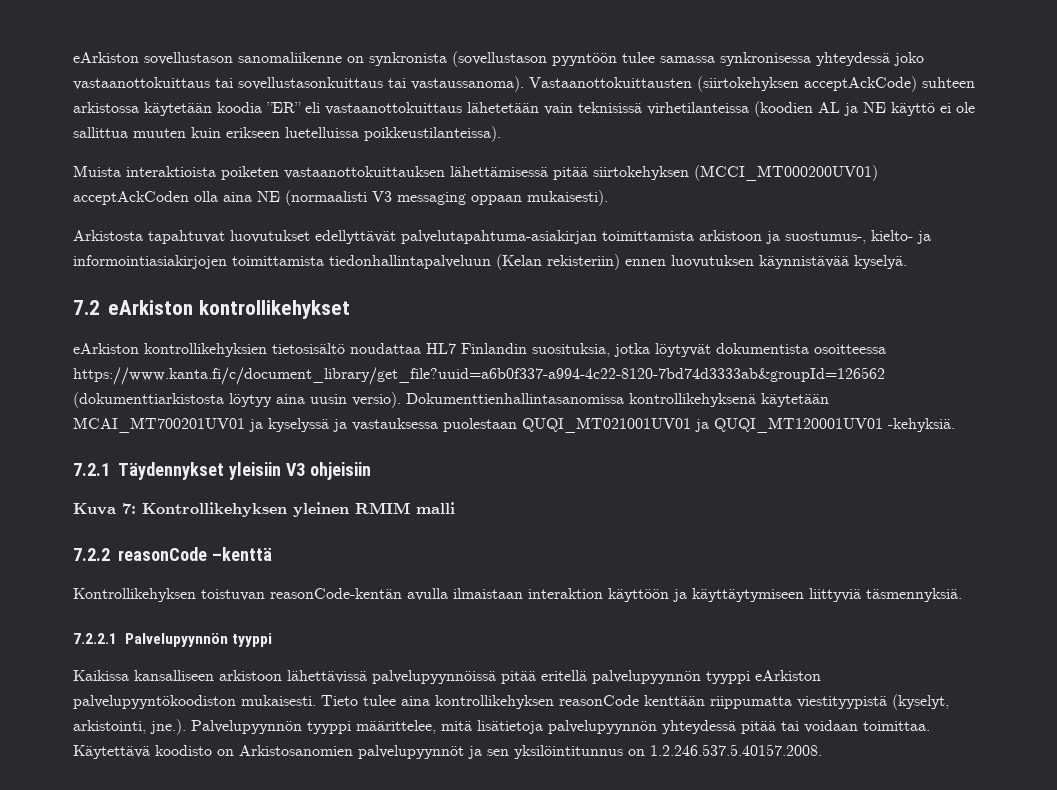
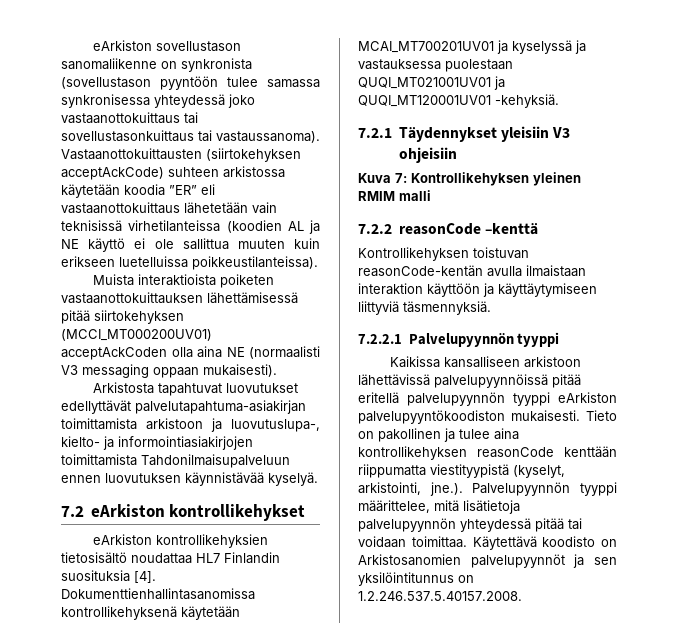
- Arkistosta tapahtuvat luovutukset edellyttävät palvelutapahtuma-asiakirjan toimittamista arkistoon ja suostumus-, kielto- ja informointiasiakirjojen toimittamista tiedonhallintapalveluun (Kelan rekisteriin) ennen luovutuksen käynnistävää kyselyä.
+ Arkistosta tapahtuvat luovutukset edellyttävät palvelutapahtuma-asiakirjan toimittamista arkistoon ja luovutuslupa-, kielto- ja informointiasiakirjojen toimittamista Tahdonilmaisupalveluun ennen luovutuksen käynnistävää kyselyä.
- eArkiston kontrollikehyksien tietosisältö noudattaa HL7 Finlandin suosituksia, jotka löytyvät dokumentista osoitteessa https://www.kanta.fi/c/document_library/get_file?uuid=a6b0f337-a994-4c22-8120-7bd74d3333ab&groupId=126562 (dokumenttiarkistosta löytyy aina uusin versio).
+ eArkiston kontrollikehyksien tietosisältö noudattaa HL7 Finlandin suosituksia [4].
- Tieto tulee aina kontrollikehyksen reasonCode kenttään riippumatta viestityypistä (kyselyt, arkistointi, jne.). Palvelupyynnön tyyppi määrittelee, mitä lisätietoja palvelupyynnön yhteydessä pitää tai voidaan toimittaa.
+ Tieto on pakollinen ja tulee aina kontrollikehyksen reasonCode kenttään riippumatta viestityypistä (kyselyt, arkistointi, jne.). Palvelupyynnön tyyppi määrittelee, mitä lisätietoja palvelupyynnön yhteydessä pitää tai voidaan toimittaa.

